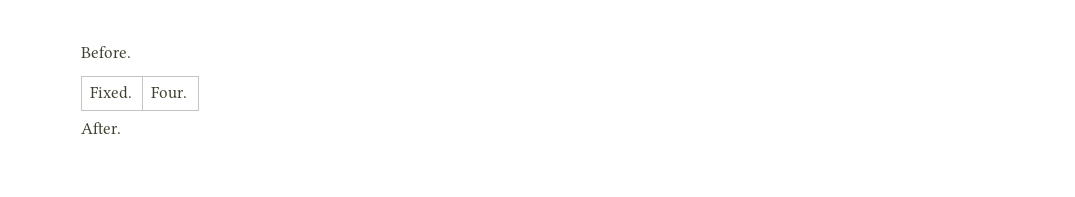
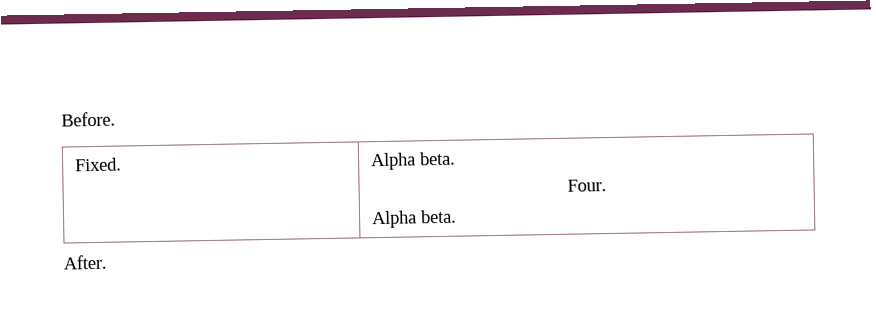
- Fixed. | Four.
+ Fixed. | Alpha beta.
+ Four.
+ Alpha beta.

